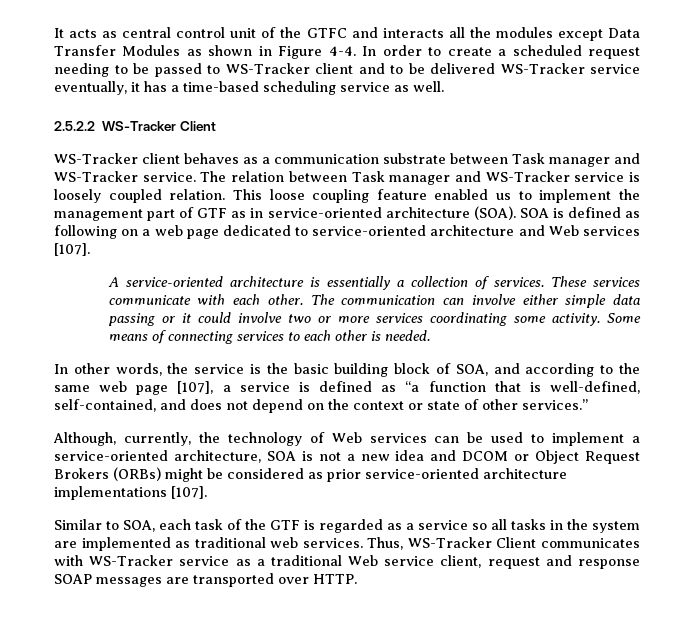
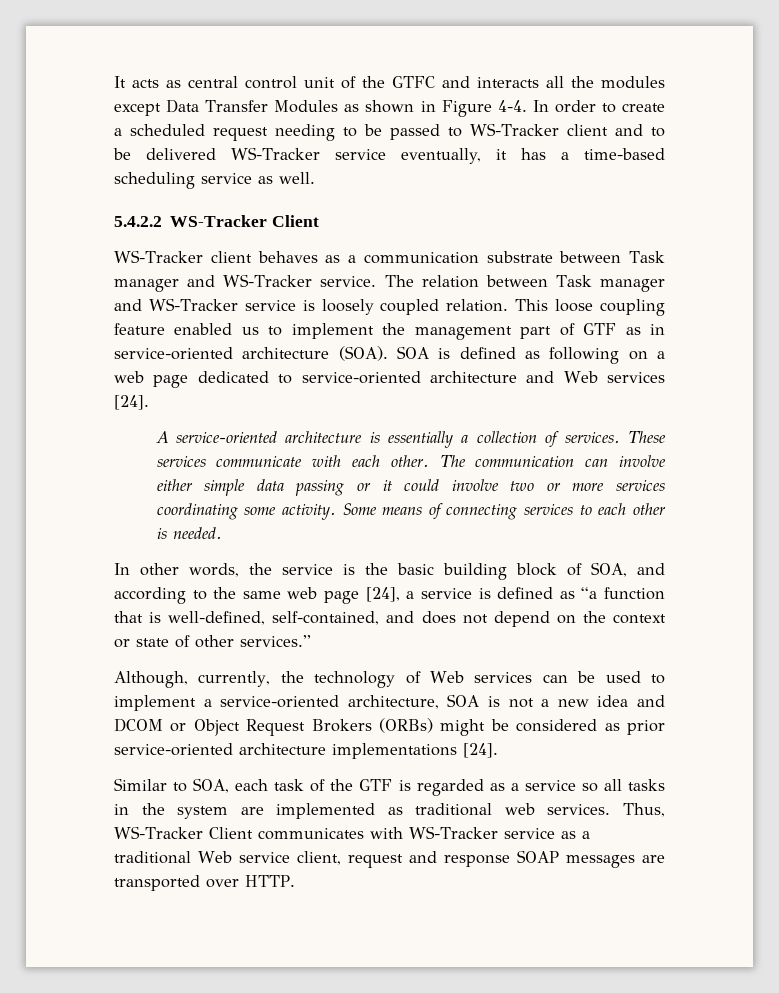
- 2.5.2.2 WS-Tracker Client
+ 5.4.2.2 WS-Tracker Client
- SOA is defined as following on a web page dedicated to service-oriented architecture and Web services [107].
+ SOA is defined as following on a web page dedicated to service-oriented architecture and Web services [24].
- In other words, the service is the basic building block of SOA, and according to the same web page [107], a service is defined as “a function that is well-defined, self-contained, and does not depend on the context or state of other services.”
+ In other words, the service is the basic building block of SOA, and according to the same web page [24], a service is defined as “a function that is well-defined, self-contained, and does not depend on the context or state of other services.”
- Although, currently, the technology of Web services can be used to implement a service-oriented architecture, SOA is not a new idea and DCOM or Object Request Brokers (ORBs) might be considered as prior service-oriented architecture implementations [107].
+ Although, currently, the technology of Web services can be used to implement a service-oriented architecture, SOA is not a new idea and DCOM or Object Request Brokers (ORBs) might be considered as prior service-oriented architecture implementations [24].

